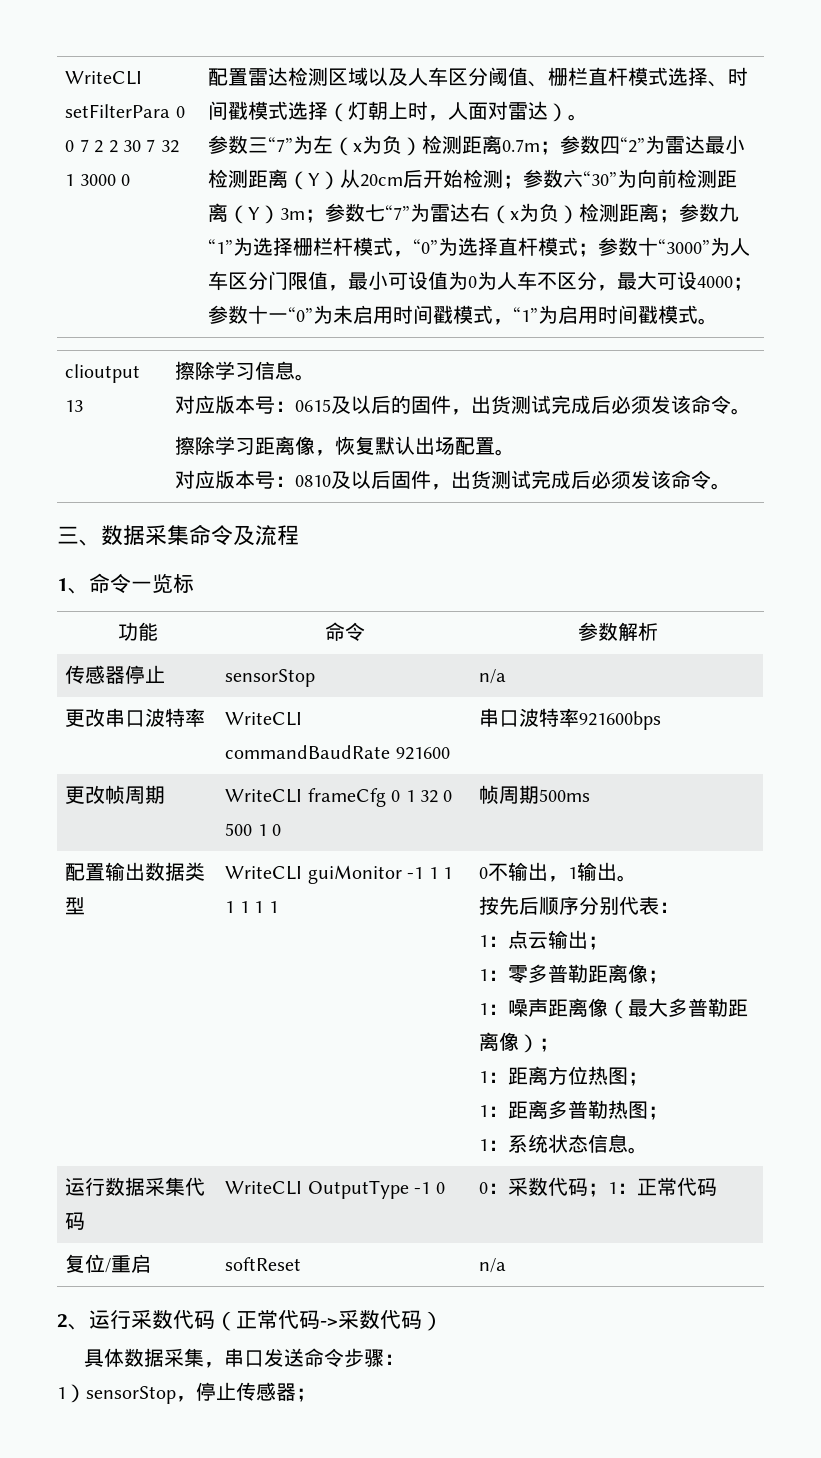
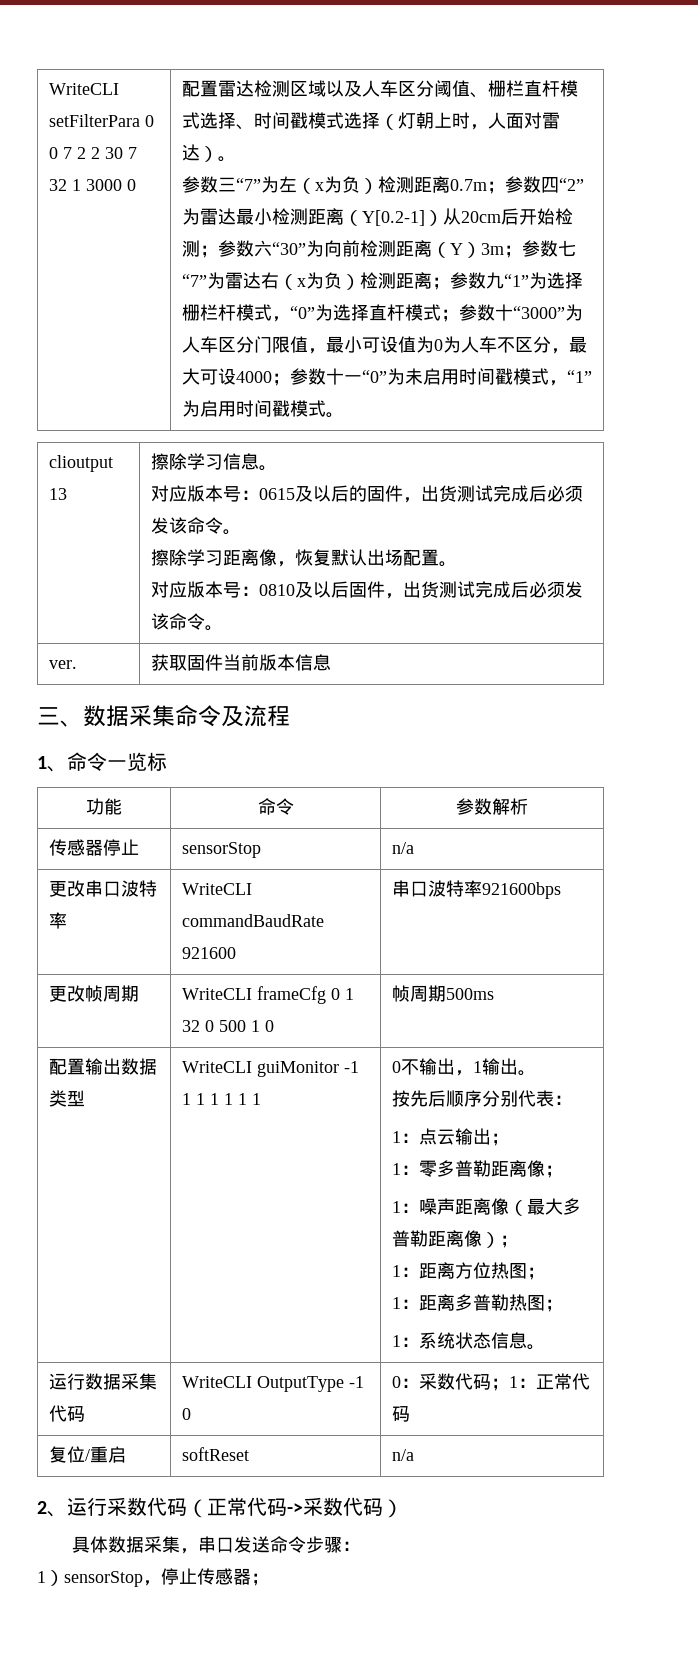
- 参数四“2”为雷达最小检测距离（Y）从20cm后开始检测；
+ 参数四“2”为雷达最小检测距离（Y[0.2-1]）从20cm后开始检测；
+ ver. | 获取固件当前版本信息

